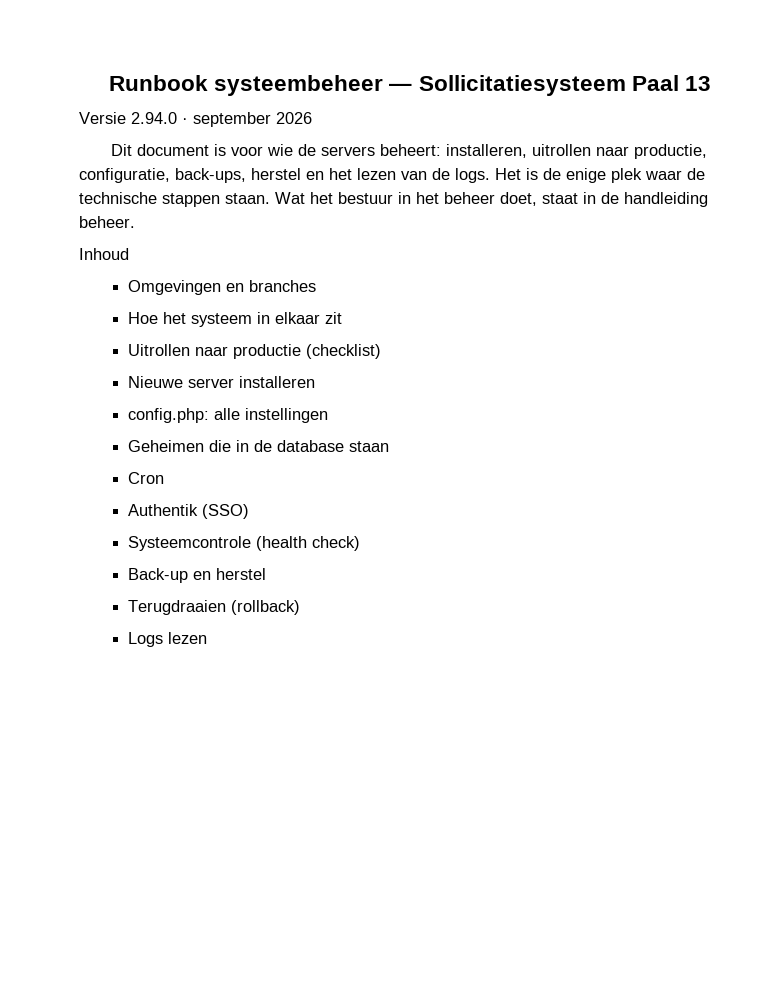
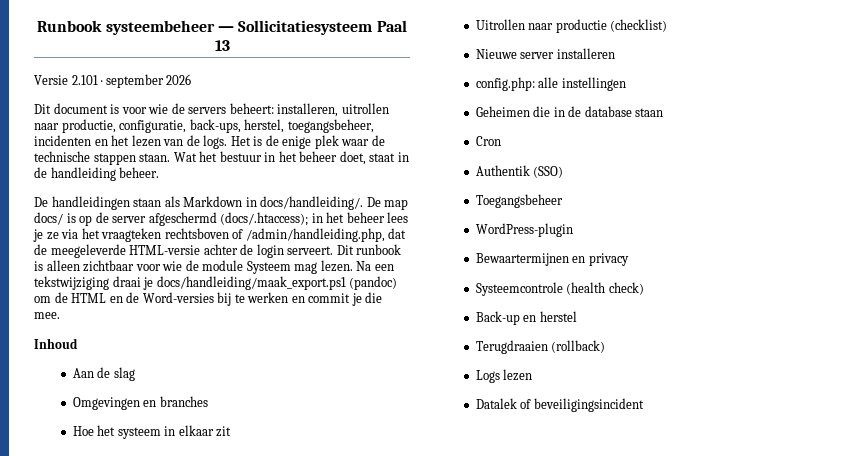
- Versie 2.94.0 · september 2026
+ Versie 2.101 · september 2026
- Dit document is voor wie de servers beheert: installeren, uitrollen naar productie, configuratie, back-ups, herstel en het lezen van de logs.
+ Dit document is voor wie de servers beheert: installeren, uitrollen naar productie, configuratie, back-ups, herstel, toegangsbeheer, incidenten en het lezen van de logs.
+ De handleidingen staan als Markdown in docs/handleiding/. De map docs/ is op de server afgeschermd (docs/.htaccess); in het beheer lees je ze via het vraagteken rechtsboven of /admin/handleiding.php, dat de meegeleverde HTML-versie achter de login serveert. Dit runbook is alleen zichtbaar voor wie de module Systeem mag lezen. Na een tekstwijziging draai je docs/handleiding/maak_export.ps1 (pandoc) om de HTML en de Word-versies bij te werken en commit je die mee.
  Inhoud
+ Aan de slag
+ Toegangsbeheer
+ WordPress-plugin
+ Bewaartermijnen en privacy
+ Datalek of beveiligingsincident

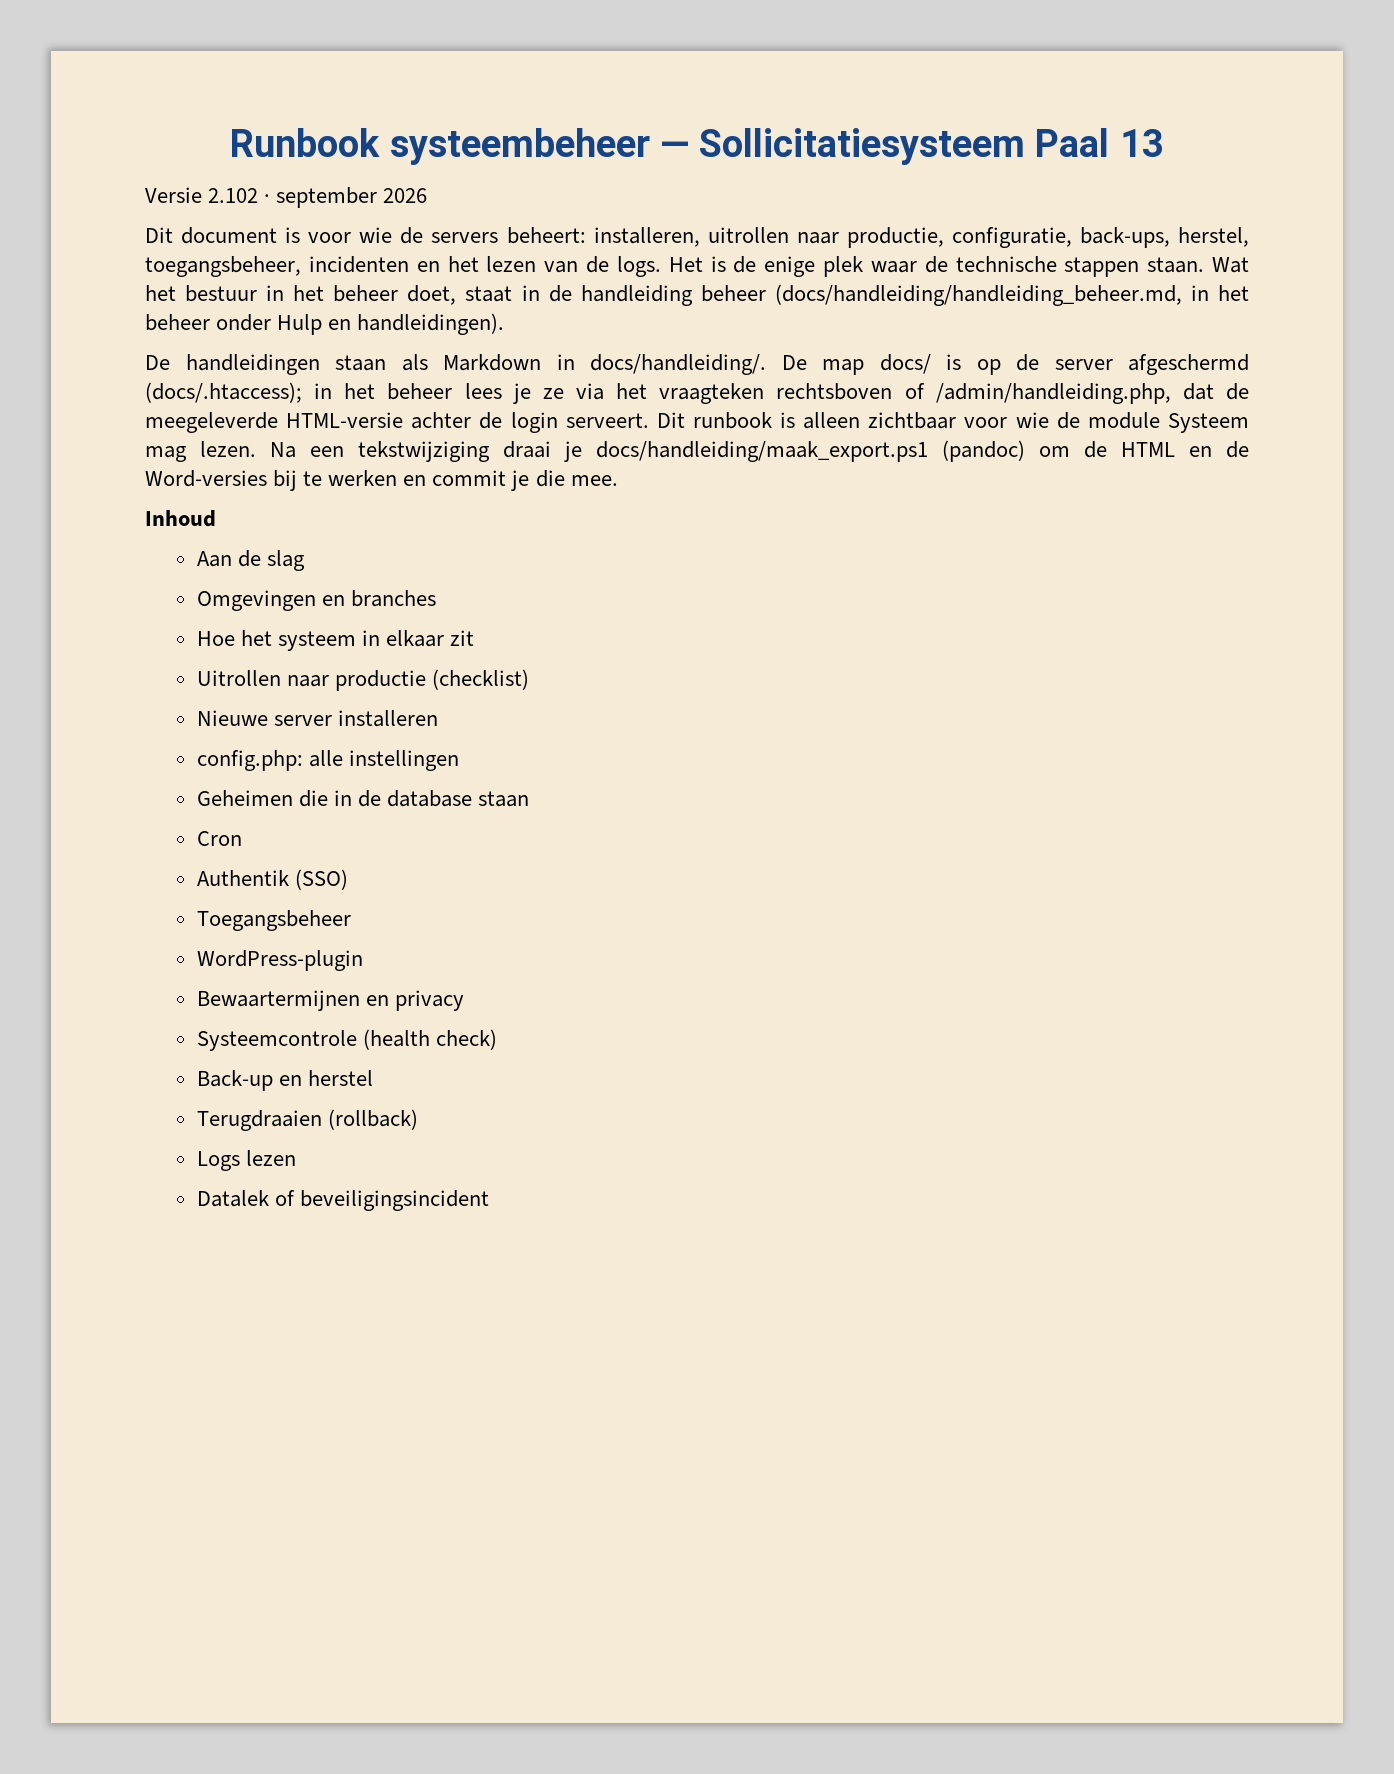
- Versie 2.101 · september 2026
+ Versie 2.102 · september 2026
- Wat het bestuur in het beheer doet, staat in de handleiding beheer.
+ Wat het bestuur in het beheer doet, staat in de handleiding beheer (docs/handleiding/handleiding_beheer.md, in het beheer onder Hulp en handleidingen).

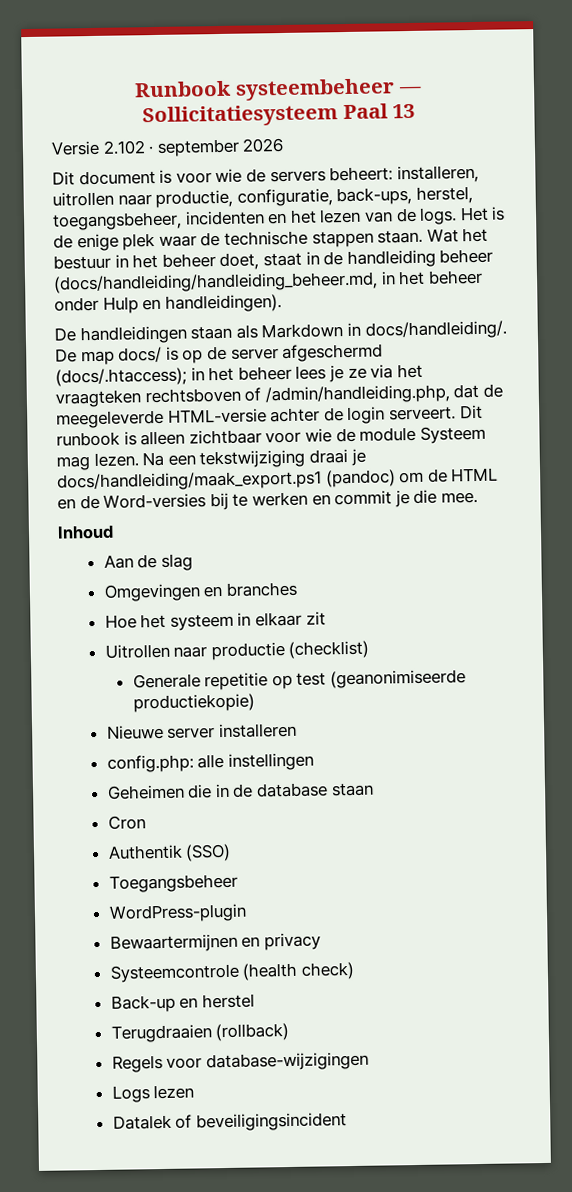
+ Generale repetitie op test (geanonimiseerde productiekopie)
+ Regels voor database-wijzigingen

